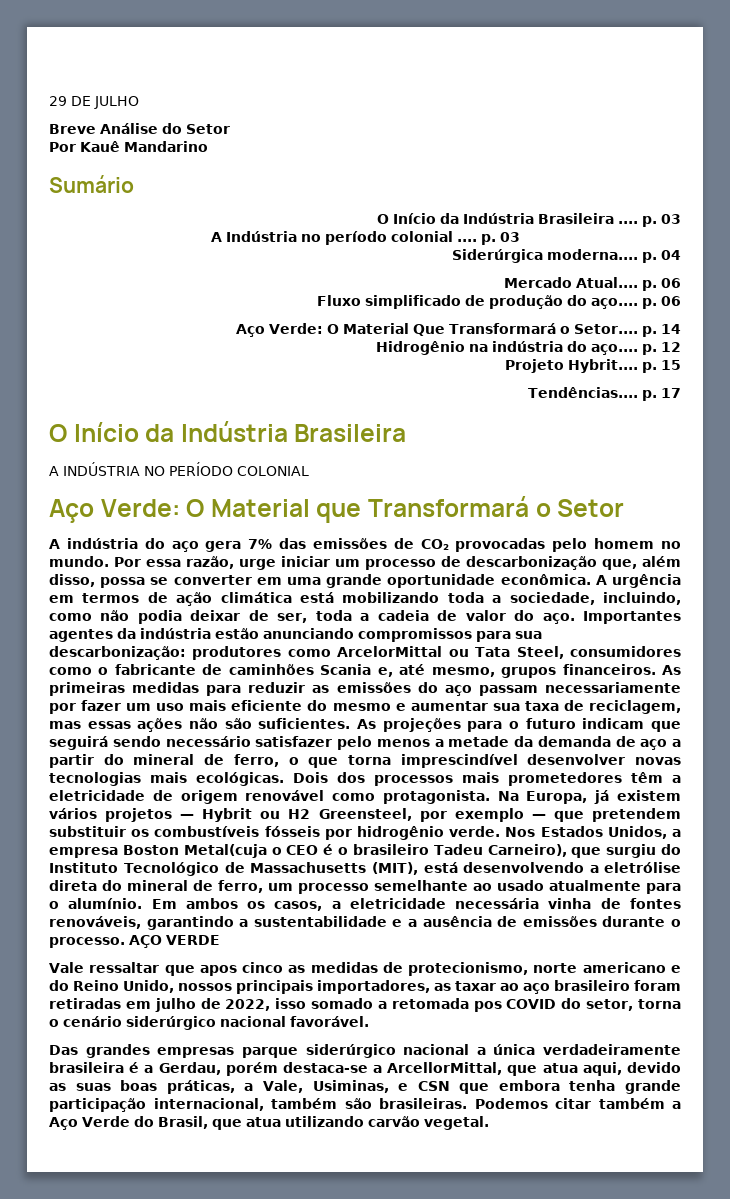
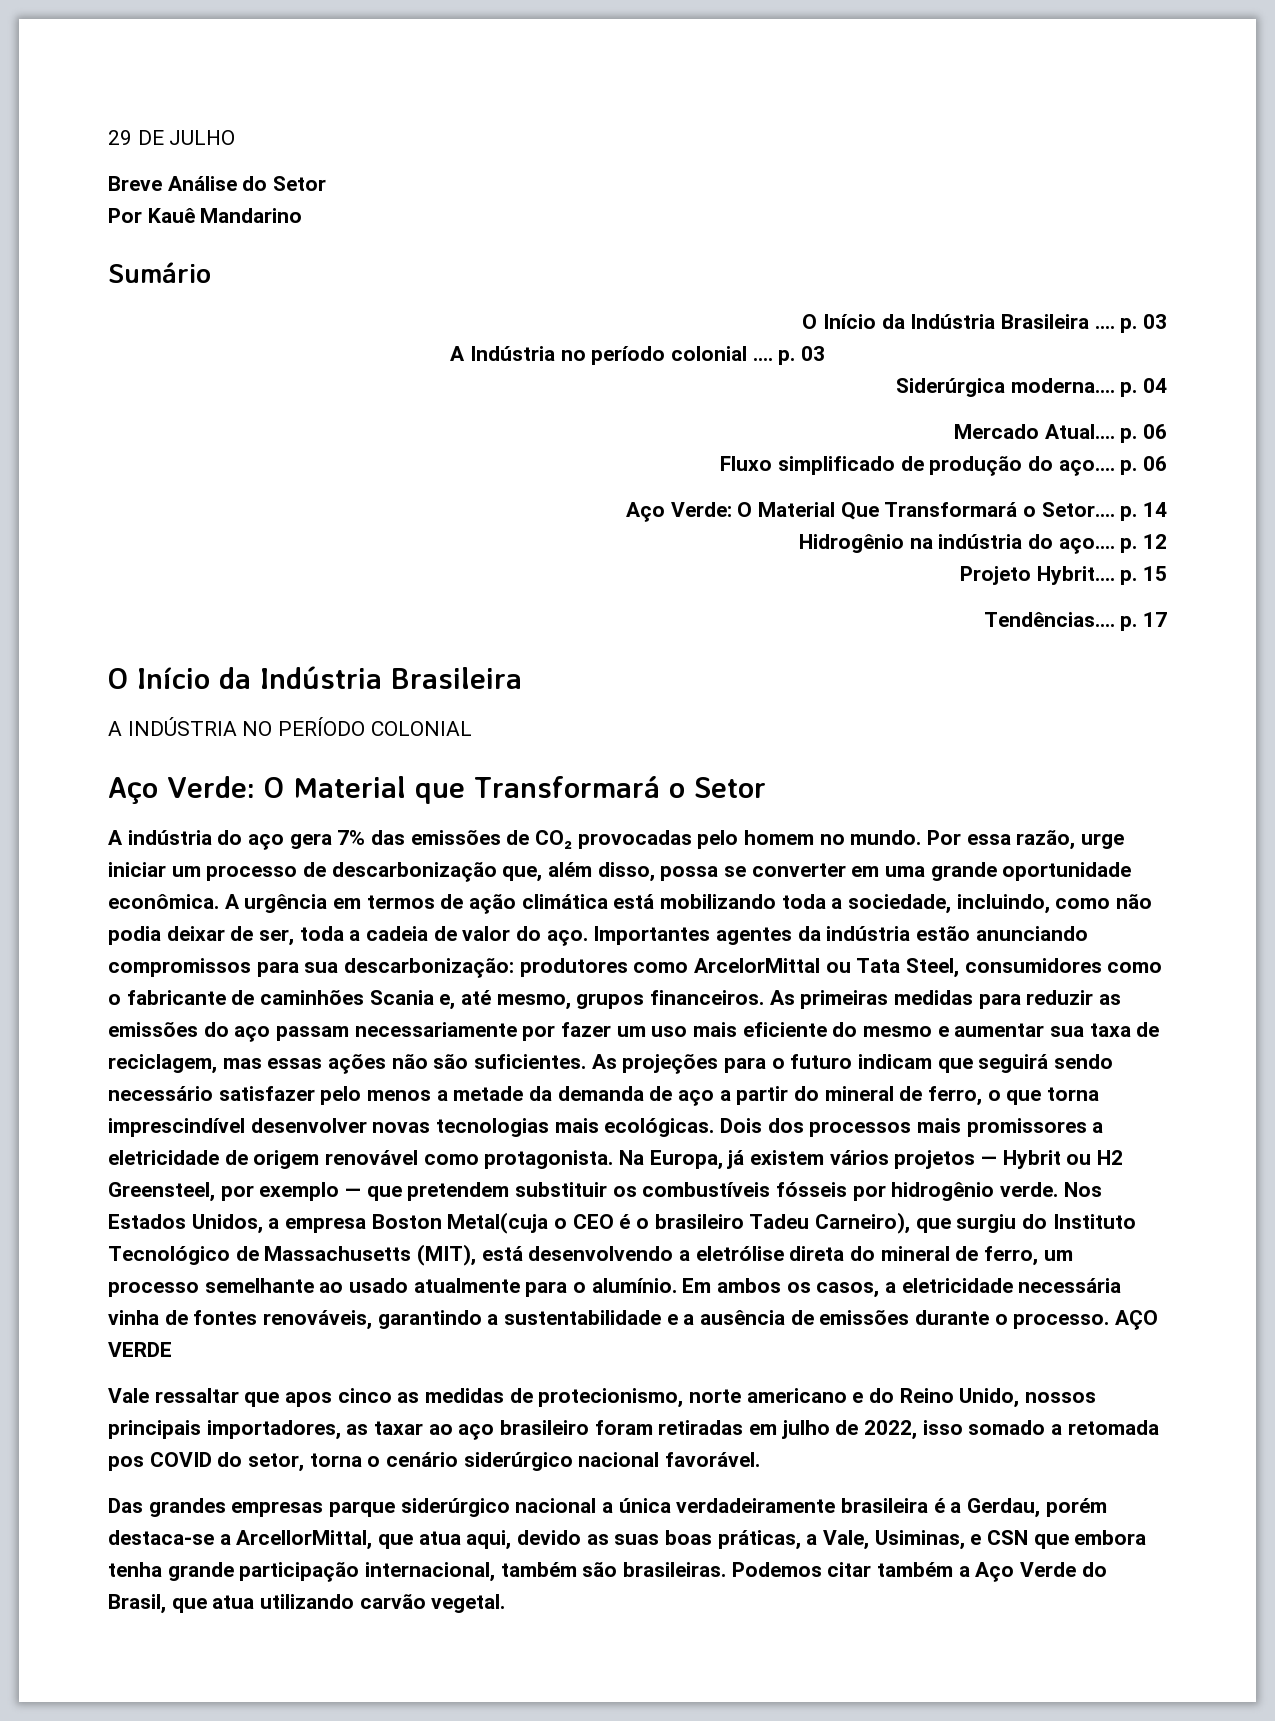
- Dois dos processos mais prometedores têm a eletricidade de origem renovável como protagonista.
+ Dois dos processos mais promissores a eletricidade de origem renovável como protagonista.

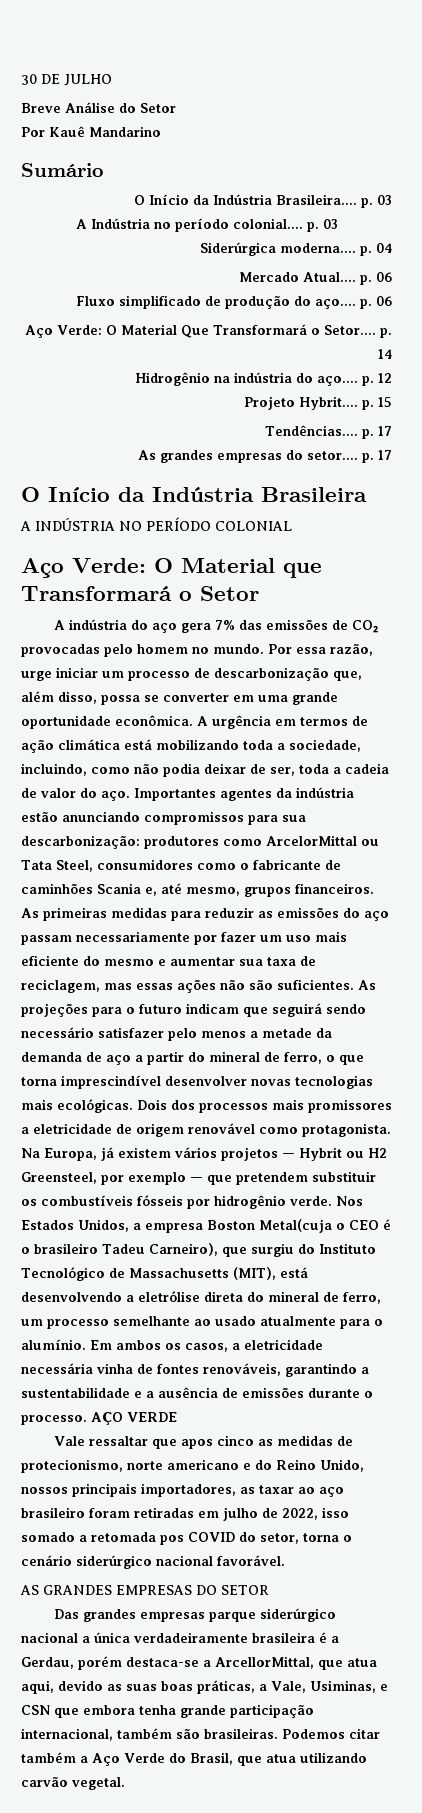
- 29 DE JULHO
+ 30 DE JULHO
- O Início da Indústria Brasileira .... p. 03
+ O Início da Indústria Brasileira.... p. 03
- A Indústria no período colonial .... p. 03
+ A Indústria no período colonial.... p. 03
+ As grandes empresas do setor.... p. 17
+ AS GRANDES EMPRESAS DO SETOR

